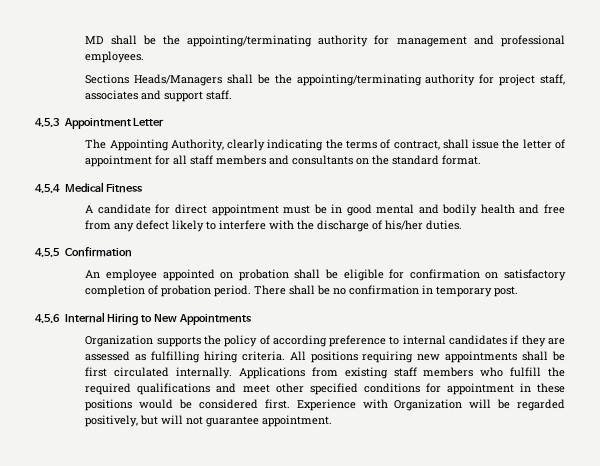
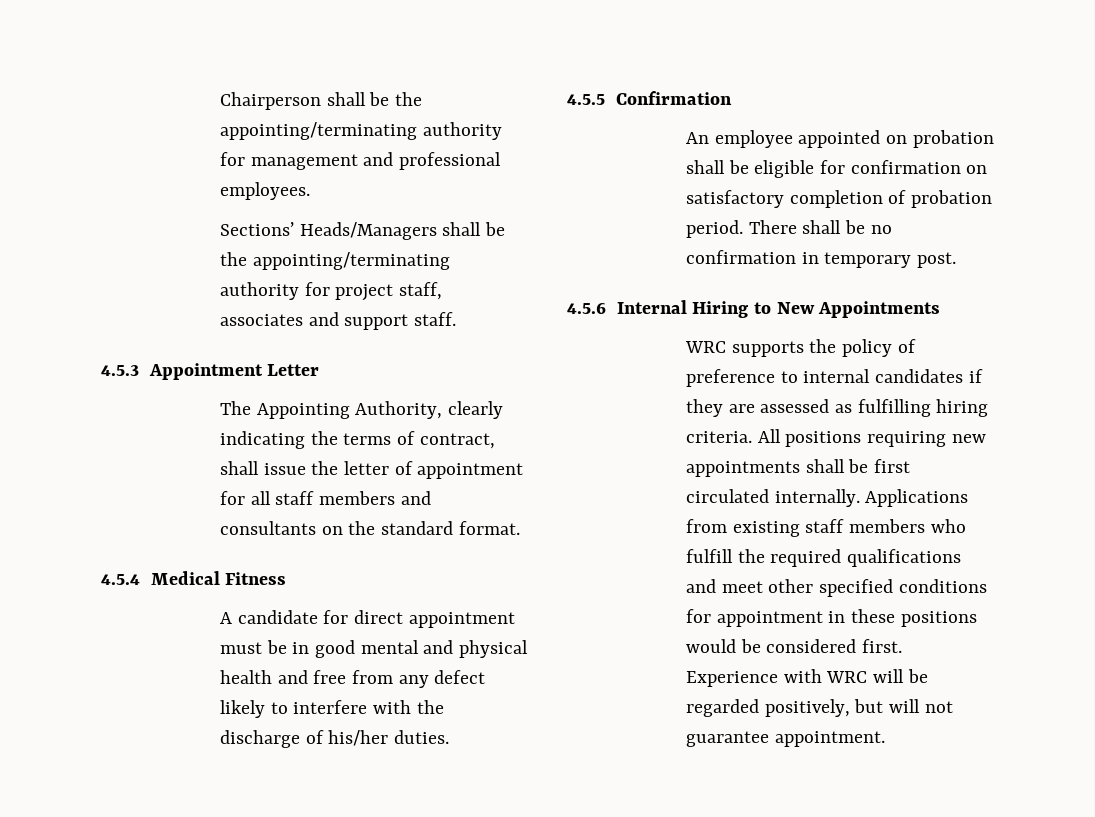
- MD shall be the appointing/terminating authority for management and professional employees.
+ Chairperson shall be the appointing/terminating authority for management and professional employees.
- Sections Heads/Managers shall be the appointing/terminating authority for project staff, associates and support staff.
+ Sections’ Heads/Managers shall be the appointing/terminating authority for project staff, associates and support staff.
- A candidate for direct appointment must be in good mental and bodily health and free from any defect likely to interfere with the discharge of his/her duties.
+ A candidate for direct appointment must be in good mental and physical health and free from any defect likely to interfere with the discharge of his/her duties.
- Organization supports the policy of according preference to internal candidates if they are assessed as fulfilling hiring criteria.
+ WRC supports the policy of preference to internal candidates if they are assessed as fulfilling hiring criteria.
- Experience with Organization will be regarded positively, but will not guarantee appointment.
+ Experience with WRC will be regarded positively, but will not guarantee appointment.

